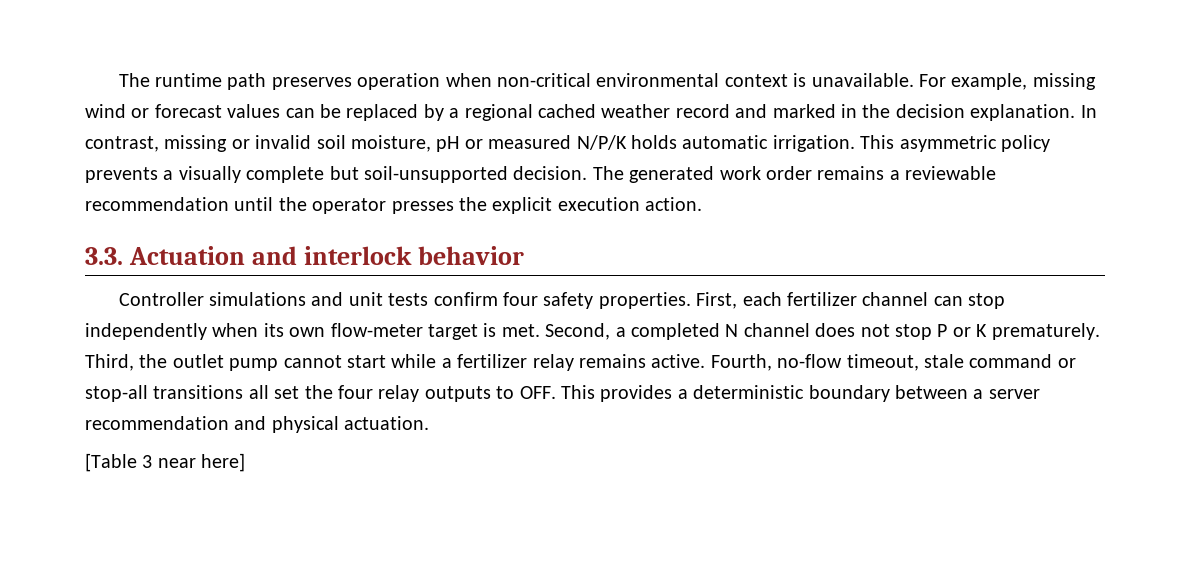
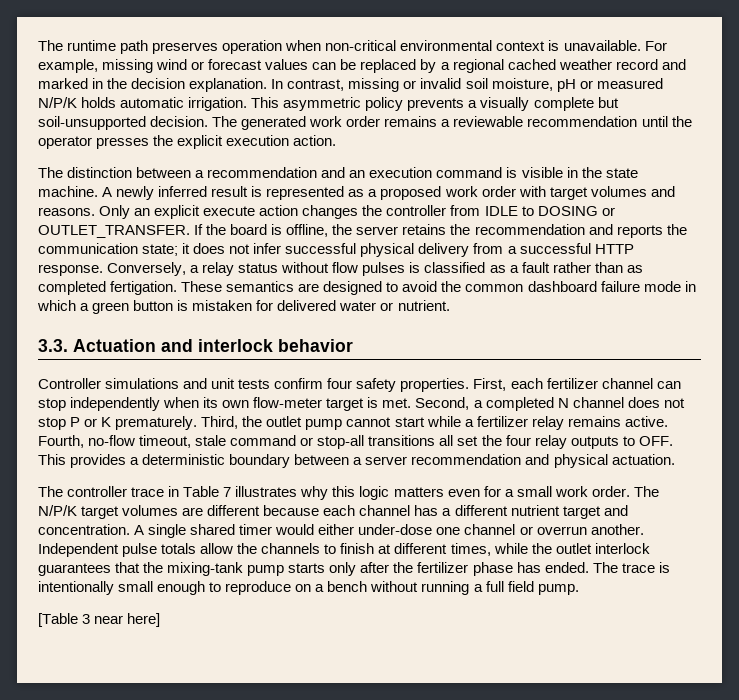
+ The distinction between a recommendation and an execution command is visible in the state machine. A newly inferred result is represented as a proposed work order with target volumes and reasons. Only an explicit execute action changes the controller from IDLE to DOSING or OUTLET_TRANSFER. If the board is offline, the server retains the recommendation and reports the communication state; it does not infer successful physical delivery from a successful HTTP response. Conversely, a relay status without flow pulses is classified as a fault rather than as completed fertigation. These semantics are designed to avoid the common dashboard failure mode in which a green button is mistaken for delivered water or nutrient.
+ The controller trace in Table 7 illustrates why this logic matters even for a small work order. The N/P/K target volumes are different because each channel has a different nutrient target and concentration. A single shared timer would either under-dose one channel or overrun another. Independent pulse totals allow the channels to finish at different times, while the outlet interlock guarantees that the mixing-tank pump starts only after the fertilizer phase has ended. The trace is intentionally small enough to reproduce on a bench without running a full field pump.

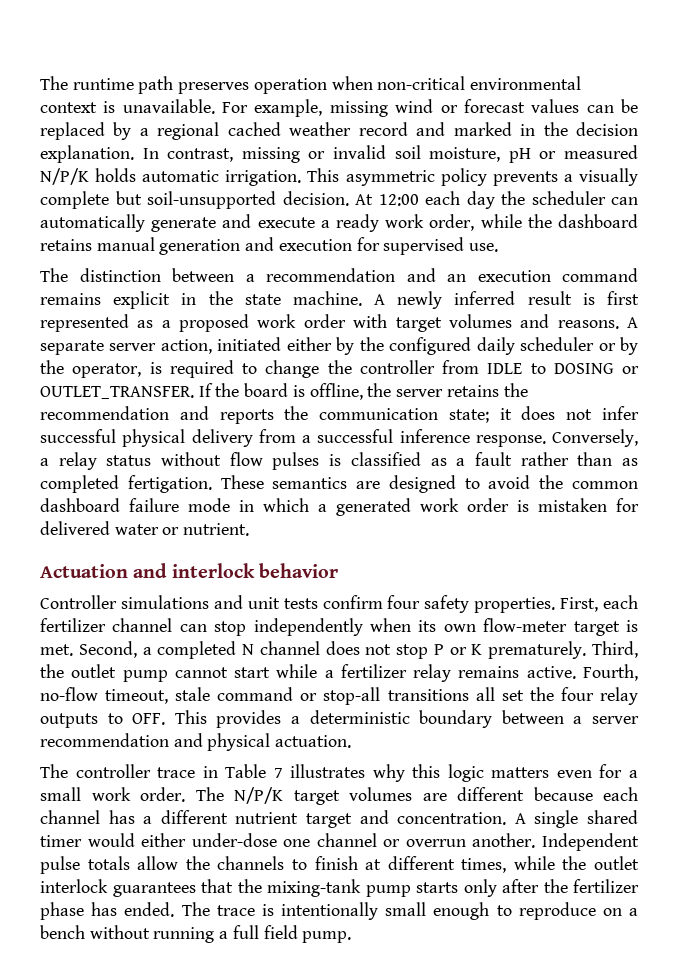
- The generated work order remains a reviewable recommendation until the operator presses the explicit execution action.
+ At 12:00 each day the scheduler can automatically generate and execute a ready work order, while the dashboard retains manual generation and execution for supervised use.
- The distinction between a recommendation and an execution command is visible in the state machine.
+ The distinction between a recommendation and an execution command remains explicit in the state machine.
- A newly inferred result is represented as a proposed work order with target volumes and reasons.
+ A newly inferred result is first represented as a proposed work order with target volumes and reasons.
- Only an explicit execute action changes the controller from IDLE to DOSING or OUTLET_TRANSFER.
+ A separate server action, initiated either by the configured daily scheduler or by the operator, is required to change the controller from IDLE to DOSING or OUTLET_TRANSFER.
- If the board is offline, the server retains the recommendation and reports the communication state; it does not infer successful physical delivery from a successful HTTP response.
+ If the board is offline, the server retains the recommendation and reports the communication state; it does not infer successful physical delivery from a successful inference response.
- These semantics are designed to avoid the common dashboard failure mode in which a green button is mistaken for delivered water or nutrient.
+ These semantics are designed to avoid the common dashboard failure mode in which a generated work order is mistaken for delivered water or nutrient.
- 3.3. Actuation and interlock behavior
+ Actuation and interlock behavior
- [Table 3 near here]

